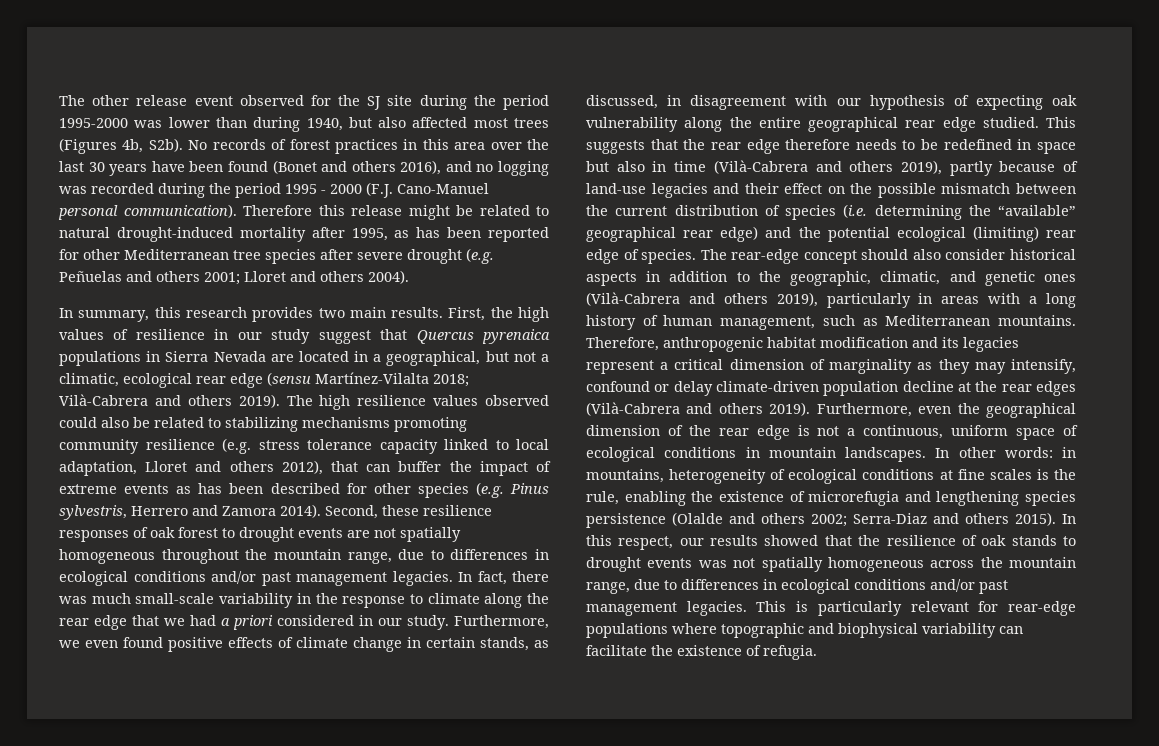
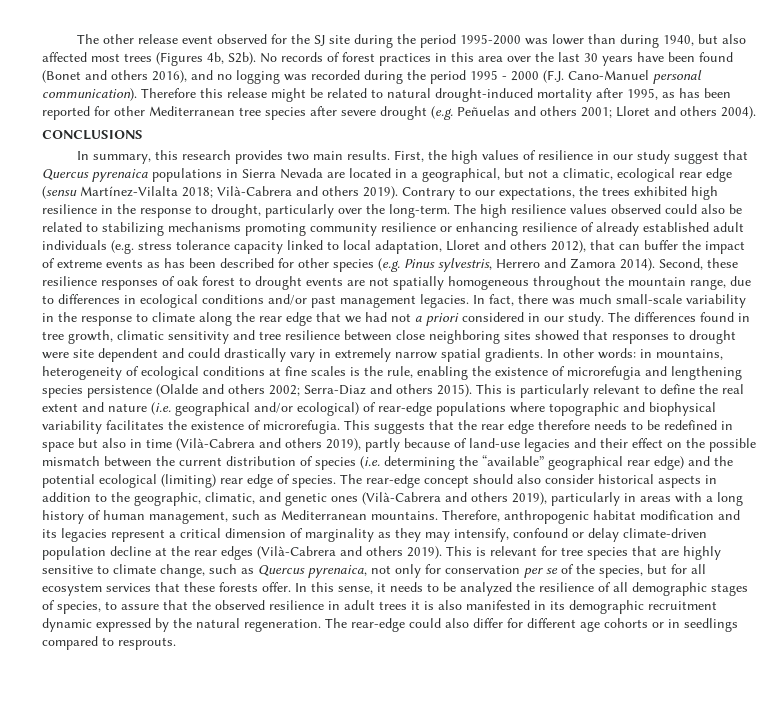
+ CONCLUSIONS
+ Contrary to our expectations, the trees exhibited high resilience in the response to drought, particularly over the long-term.
- The high resilience values observed could also be related to stabilizing mechanisms promoting community resilience (e.g. stress tolerance capacity linked to local adaptation, Lloret and others 2012), that can buffer the impact of extreme events as has been described for other species (e.g. Pinus sylvestris, Herrero and Zamora 2014).
+ The high resilience values observed could also be related to stabilizing mechanisms promoting community resilience or enhancing resilience of already established adult individuals (e.g. stress tolerance capacity linked to local adaptation, Lloret and others 2012), that can buffer the impact of extreme events as has been described for other species (e.g. Pinus sylvestris, Herrero and Zamora 2014).
- In fact, there was much small-scale variability in the response to climate along the rear edge that we had a priori considered in our study.
+ In fact, there was much small-scale variability in the response to climate along the rear edge that we had not a priori considered in our study.
- Furthermore, we even found positive effects of climate change in certain stands, as discussed, in disagreement with our hypothesis of expecting oak vulnerability along the entire geographical rear edge studied.
+ The differences found in tree growth, climatic sensitivity and tree resilience between close neighboring sites showed that responses to drought were site dependent and could drastically vary in extremely narrow spatial gradients. In other words: in mountains, heterogeneity of ecological conditions at fine scales is the rule, enabling the existence of microrefugia and lengthening species persistence (Olalde and others 2002; Serra-Diaz and others 2015). This is particularly relevant to define the real extent and nature (i.e. geographical and/or ecological) of rear-edge populations where topographic and biophysical variability facilitates the existence of microrefugia.
- Furthermore, even the geographical dimension of the rear edge is not a continuous, uniform space of ecological conditions in mountain landscapes. In other words: in mountains, heterogeneity of ecological conditions at fine scales is the rule, enabling the existence of microrefugia and lengthening species persistence (Olalde and others 2002; Serra-Diaz and others 2015). In this respect, our results showed that the resilience of oak stands to drought events was not spatially homogeneous across the mountain range, due to differences in ecological conditions and/or past management legacies. This is particularly relevant for rear-edge populations where topographic and biophysical variability can facilitate the existence of refugia.
+ This is relevant for tree species that are highly sensitive to climate change, such as Quercus pyrenaica, not only for conservation per se of the species, but for all ecosystem services that these forests offer. In this sense, it needs to be analyzed the resilience of all demographic stages of species, to assure that the observed resilience in adult trees it is also manifested in its demographic recruitment dynamic expressed by the natural regeneration. The rear-edge could also differ for different age cohorts or in seedlings compared to resprouts.

